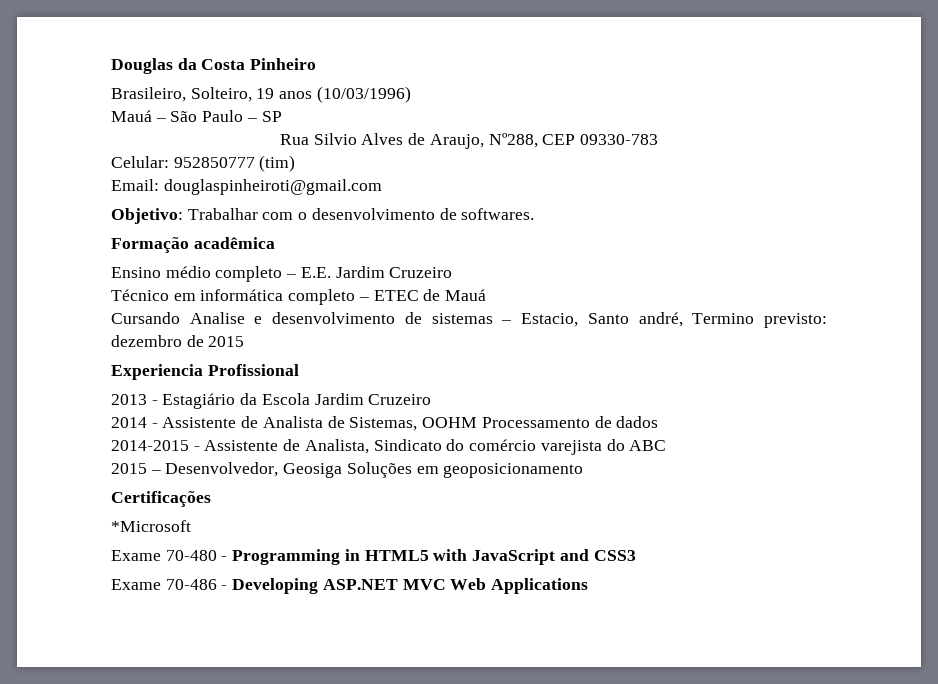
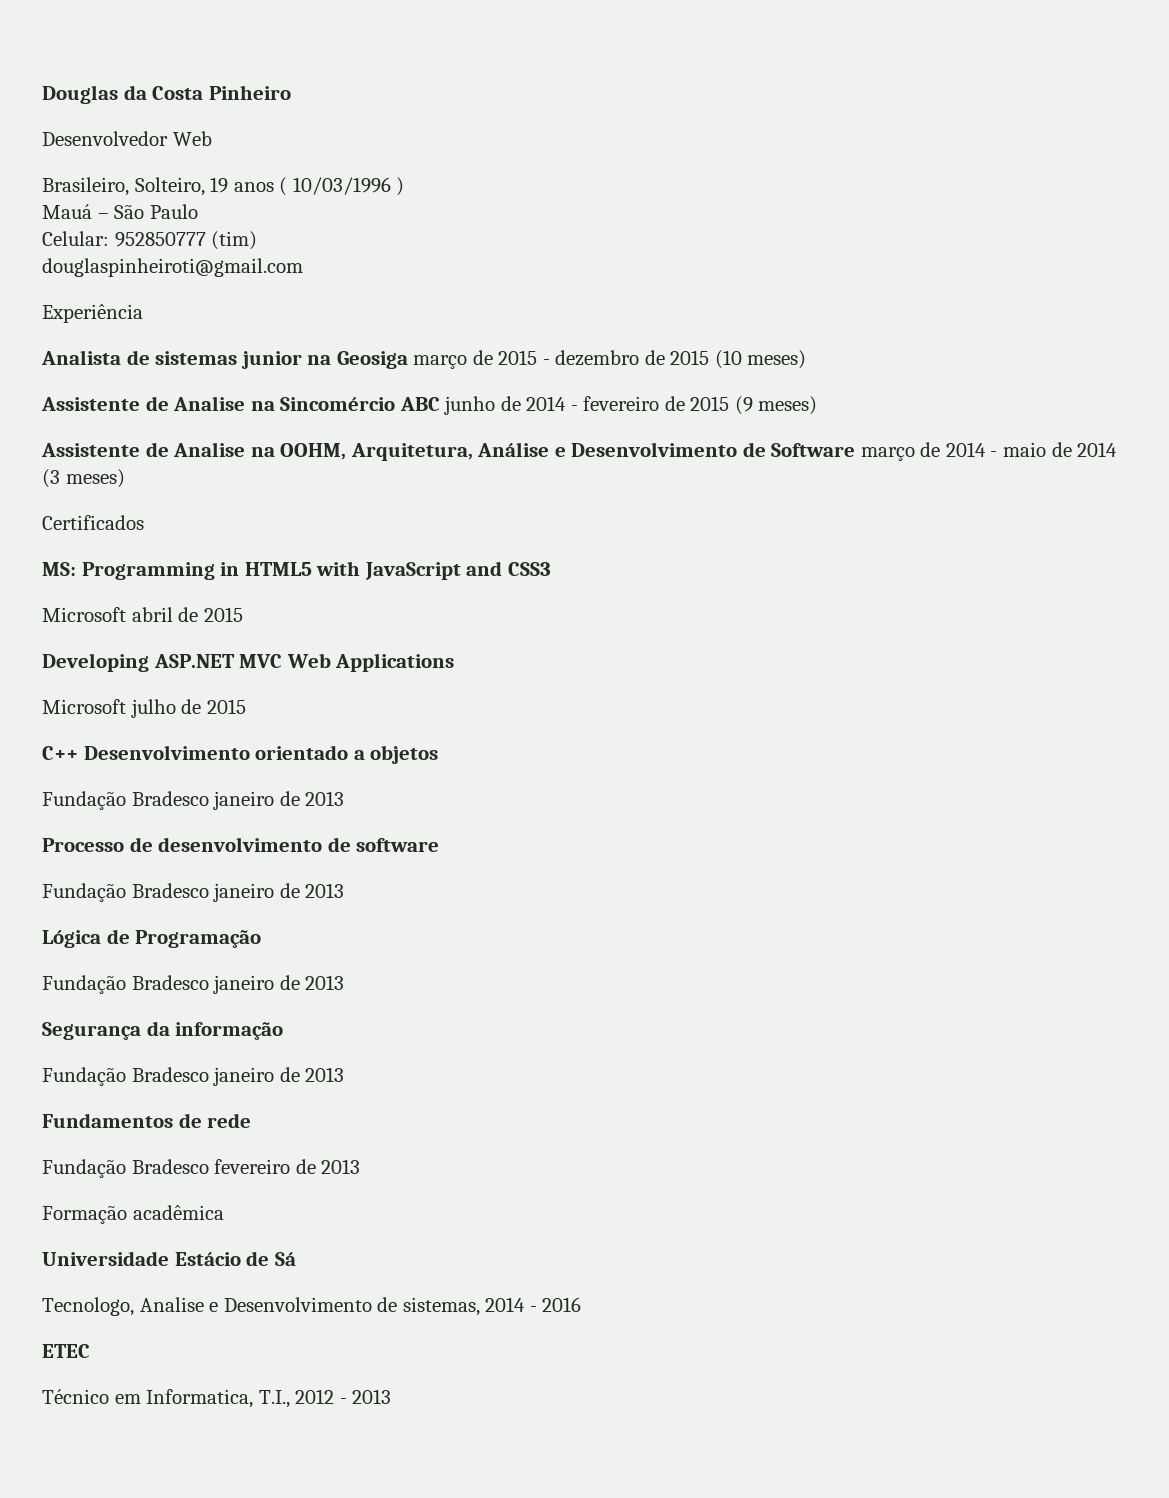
+ Desenvolvedor Web
- Brasileiro, Solteiro, 19 anos (10/03/1996)
+ Brasileiro, Solteiro, 19 anos ( 10/03/1996 )
- Mauá – São Paulo – SP
- Rua Silvio Alves de Araujo, Nº288, CEP 09330-783
+ Mauá – São Paulo
- Email: douglaspinheiroti@gmail.com
+ douglaspinheiroti@gmail.com
- Objetivo: Trabalhar com o desenvolvimento de softwares.
- Formação acadêmica
- Ensino médio completo – E.E. Jardim Cruzeiro
- Técnico em informática completo – ETEC de Mauá
- Cursando Analise e desenvolvimento de sistemas – Estacio, Santo andré, Termino previsto: dezembro de 2015
- Experiencia Profissional
- 2013 - Estagiário da Escola Jardim Cruzeiro
- 2014 - Assistente de Analista de Sistemas, OOHM Processamento de dados
- 2014-2015 - Assistente de Analista, Sindicato do comércio varejista do ABC
- 2015 – Desenvolvedor, Geosiga Soluções em geoposicionamento
- Certificações
- *Microsoft
- Exame 70-480 - Programming in HTML5 with JavaScript and CSS3
+ Experiência
+ Analista de sistemas junior na Geosiga março de 2015 - dezembro de 2015 (10 meses)
+ Assistente de Analise na Sincomércio ABC junho de 2014 - fevereiro de 2015 (9 meses)
+ Assistente de Analise na OOHM, Arquitetura, Análise e Desenvolvimento de Software março de 2014 - maio de 2014 (3 meses)
+ Certificados
+ MS: Programming in HTML5 with JavaScript and CSS3
- Exame 70-486 - Developing ASP.NET MVC Web Applications
+ Microsoft abril de 2015
+ Developing ASP.NET MVC Web Applications
+ Microsoft julho de 2015
+ C++ Desenvolvimento orientado a objetos
+ Fundação Bradesco janeiro de 2013
+ Processo de desenvolvimento de software
+ Fundação Bradesco janeiro de 2013
+ Lógica de Programação
+ Fundação Bradesco janeiro de 2013
+ Segurança da informação
+ Fundação Bradesco janeiro de 2013
+ Fundamentos de rede
+ Fundação Bradesco fevereiro de 2013
+ Formação acadêmica
+ Universidade Estácio de Sá
+ Tecnologo, Analise e Desenvolvimento de sistemas, 2014 - 2016
+ ETEC
+ Técnico em Informatica, T.I., 2012 - 2013

